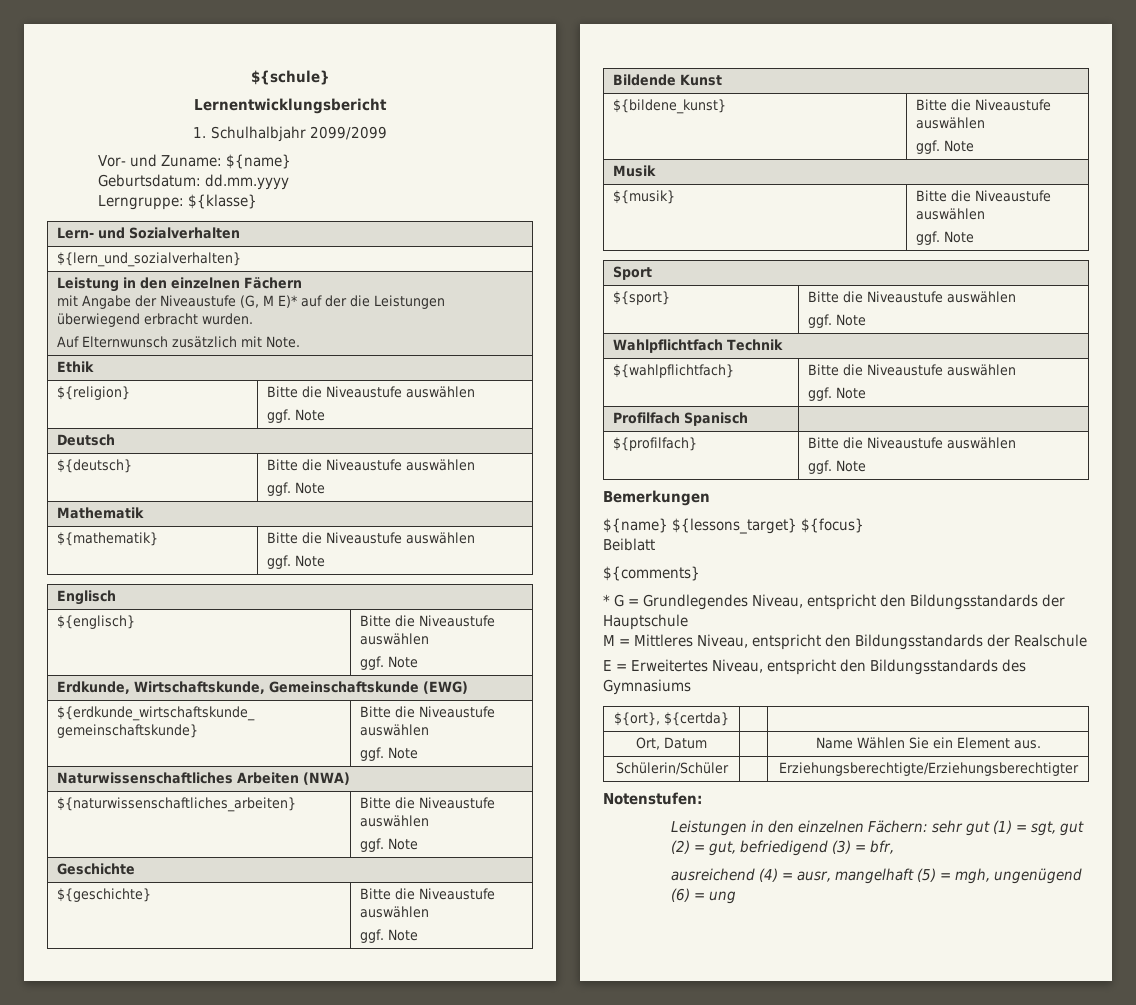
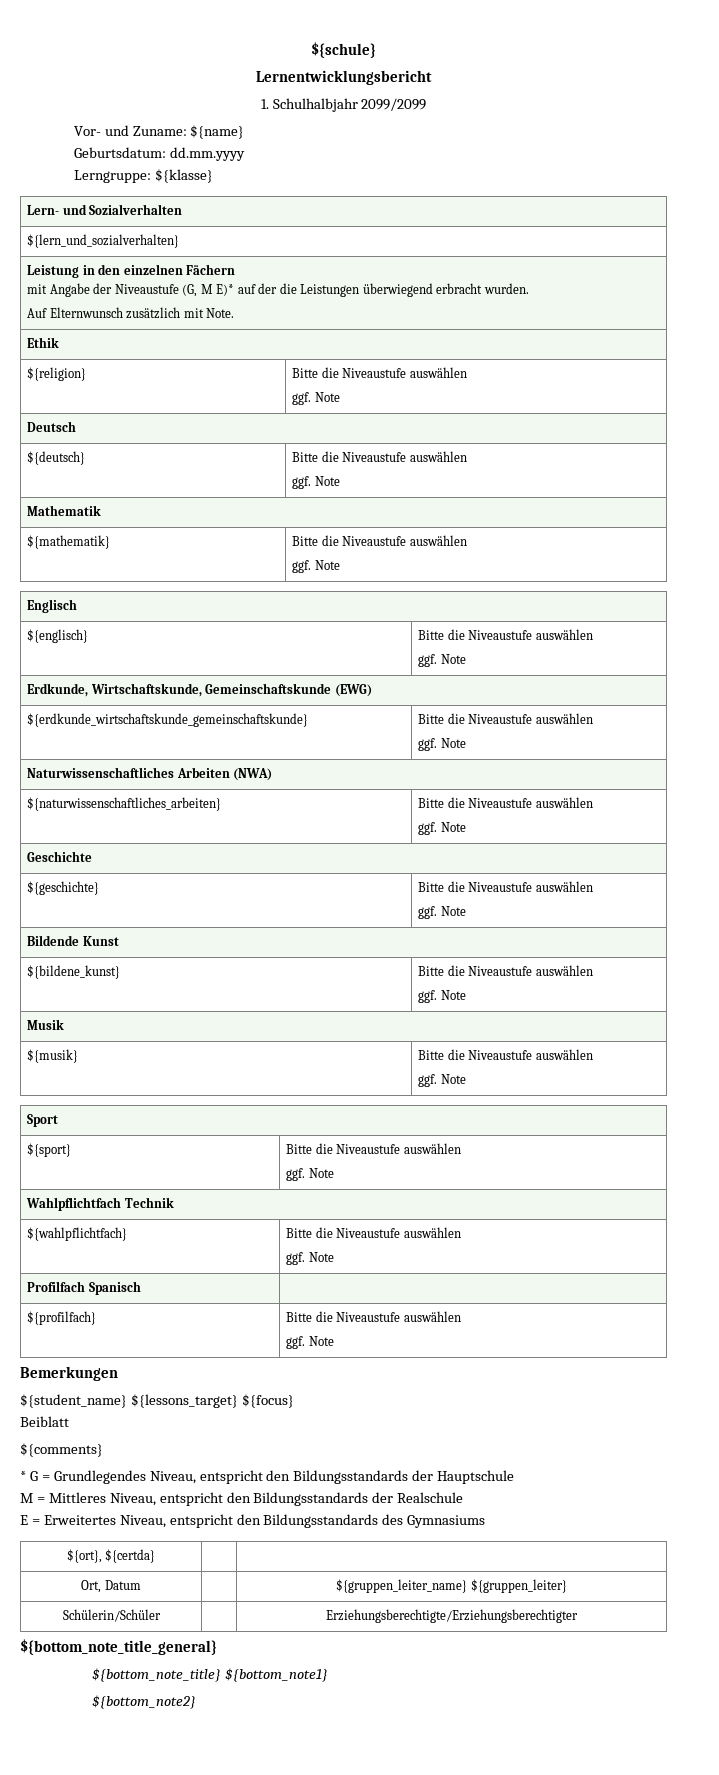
- ${name} ${lessons_target} ${focus}
+ ${student_name} ${lessons_target} ${focus}
- Ort, Datum | | Name Wählen Sie ein Element aus.
+ Ort, Datum | | ${gruppen_leiter_name} ${gruppen_leiter}
  Schülerin/Schüler | | Erziehungsberechtigte/Erziehungsberechtigter
- Notenstufen:
- Leistungen in den einzelnen Fächern: sehr gut (1) = sgt, gut (2) = gut, befriedigend (3) = bfr,
- ausreichend (4) = ausr, mangelhaft (5) = mgh, ungenügend (6) = ung
+ ${bottom_note_title_general}
+ ${bottom_note_title} ${bottom_note1}
+ ${bottom_note2}

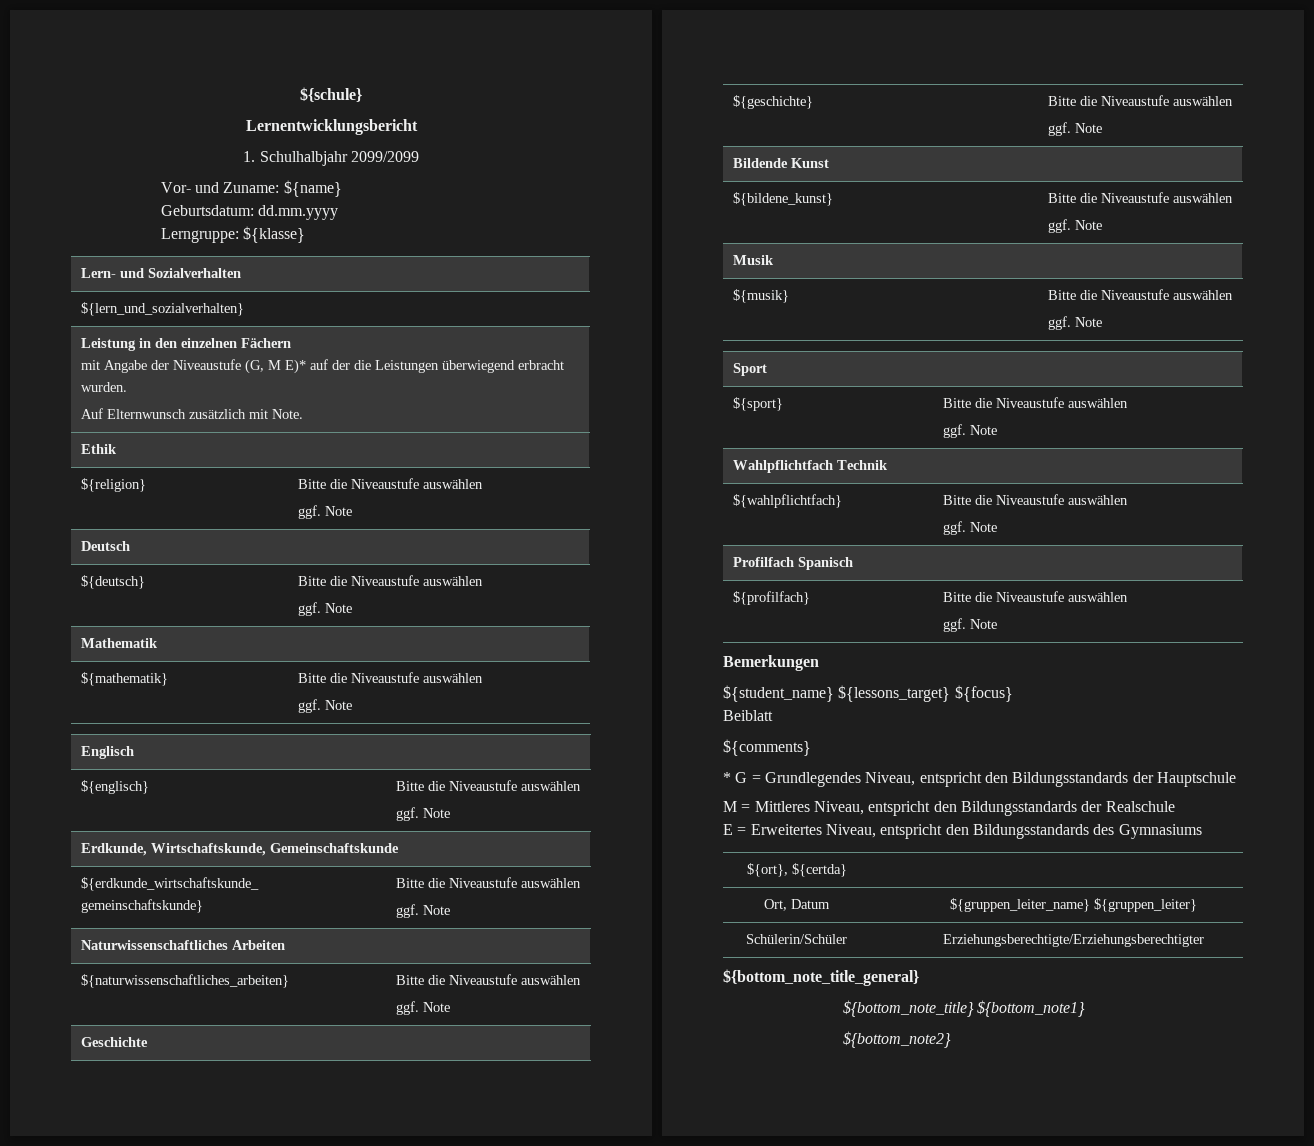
- Erdkunde, Wirtschaftskunde, Gemeinschaftskunde (EWG)
+ Erdkunde, Wirtschaftskunde, Gemeinschaftskunde
- Naturwissenschaftliches Arbeiten (NWA)
+ Naturwissenschaftliches Arbeiten

